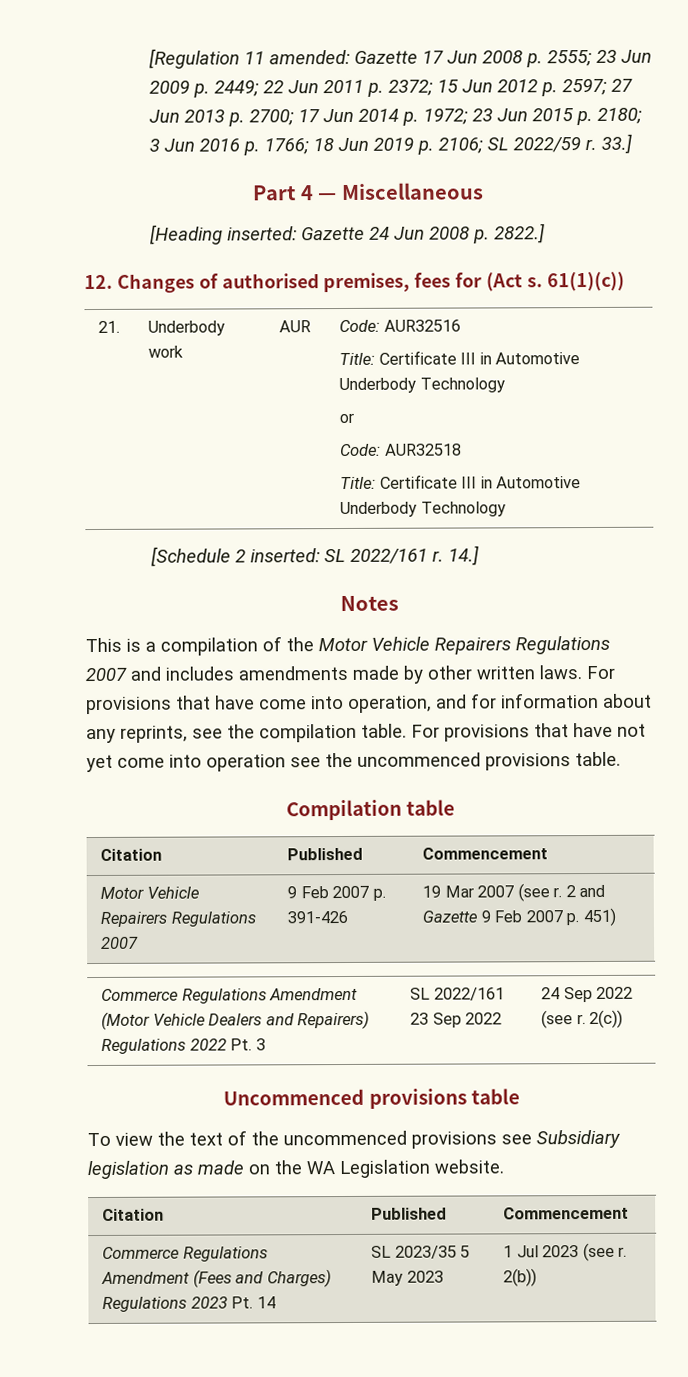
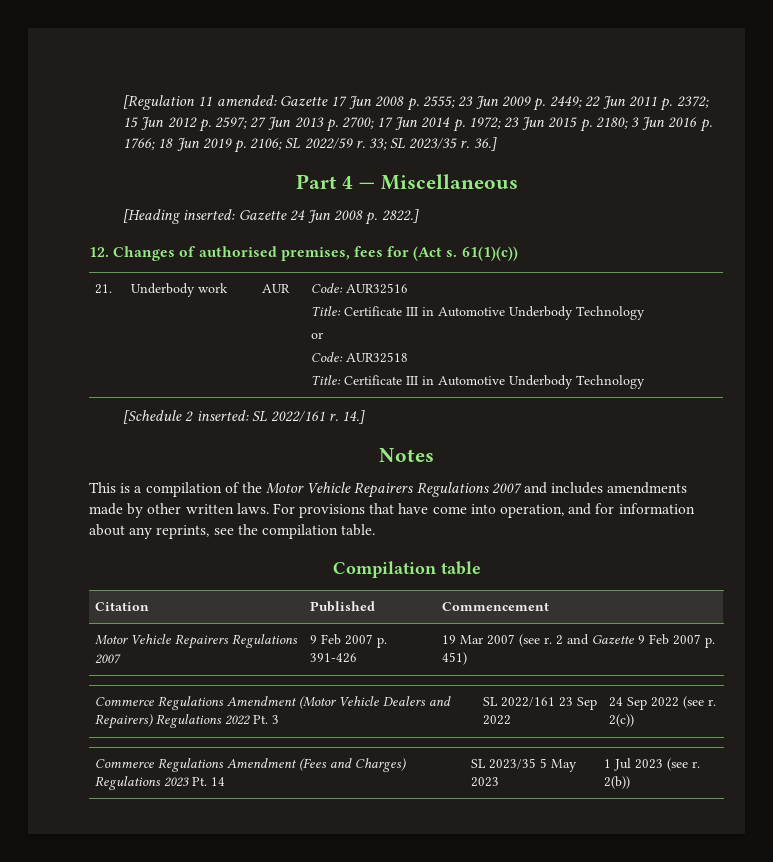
- 33.]
+ 33; SL 2023/35 r. 36.]
- For provisions that have not yet come into operation see the uncommenced provisions table.
- Uncommenced provisions table
- To view the text of the uncommenced provisions see Subsidiary legislation as made on the WA Legislation website.
- Citation | Published | Commencement

